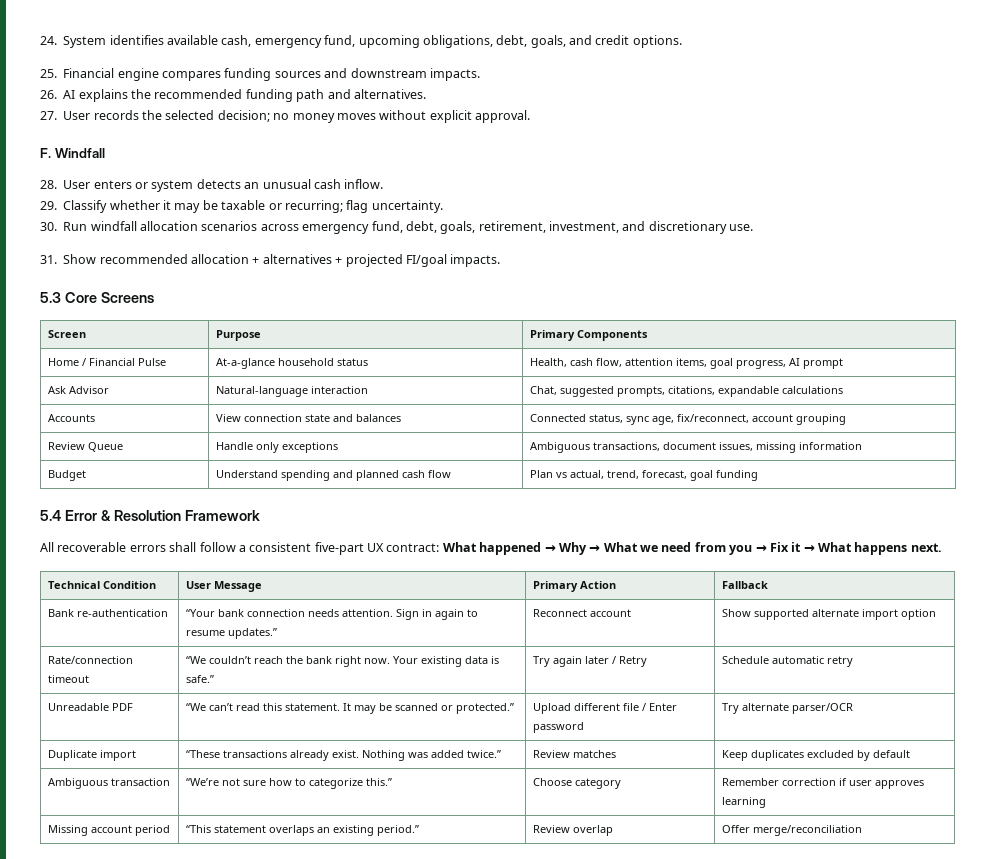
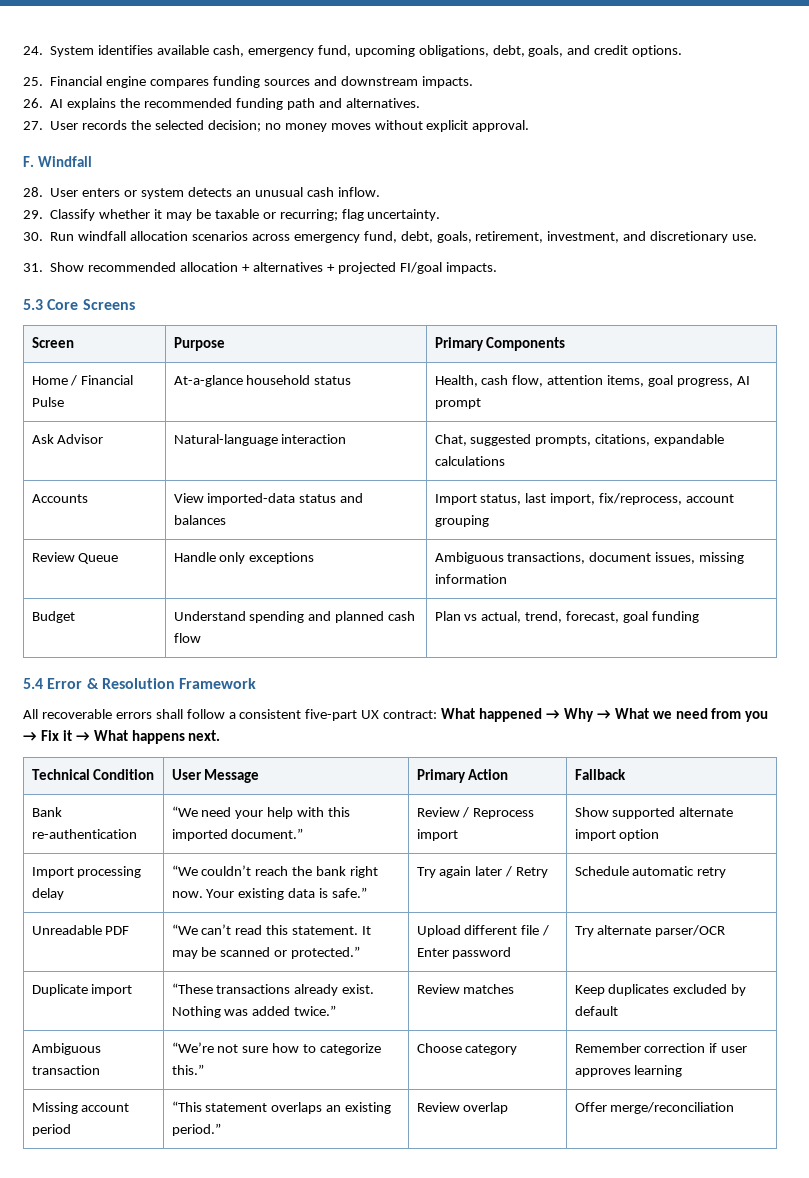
- Accounts | View connection state and balances | Connected status, sync age, fix/reconnect, account grouping
+ Accounts | View imported-data status and balances | Import status, last import, fix/reprocess, account grouping
- Bank re-authentication | “Your bank connection needs attention. Sign in again to resume updates.” | Reconnect account | Show supported alternate import option
+ Bank re-authentication | “We need your help with this imported document.” | Review / Reprocess import | Show supported alternate import option
- Rate/connection timeout | “We couldn’t reach the bank right now. Your existing data is safe.” | Try again later / Retry | Schedule automatic retry
+ Import processing delay | “We couldn’t reach the bank right now. Your existing data is safe.” | Try again later / Retry | Schedule automatic retry

